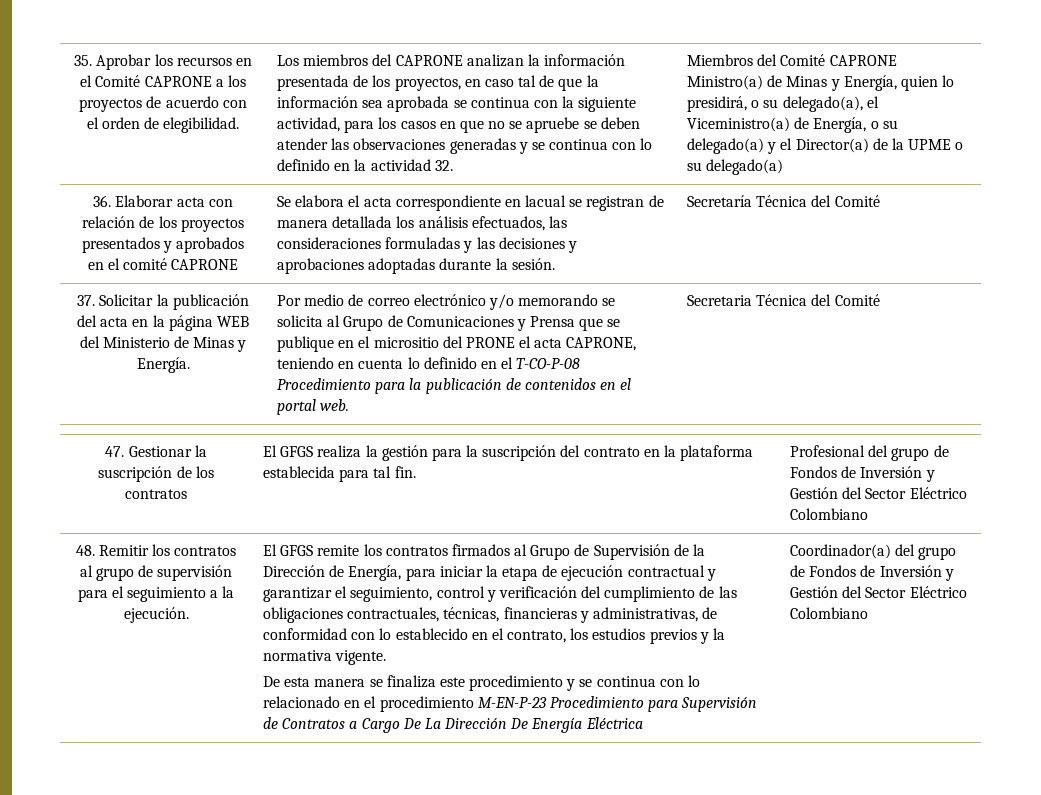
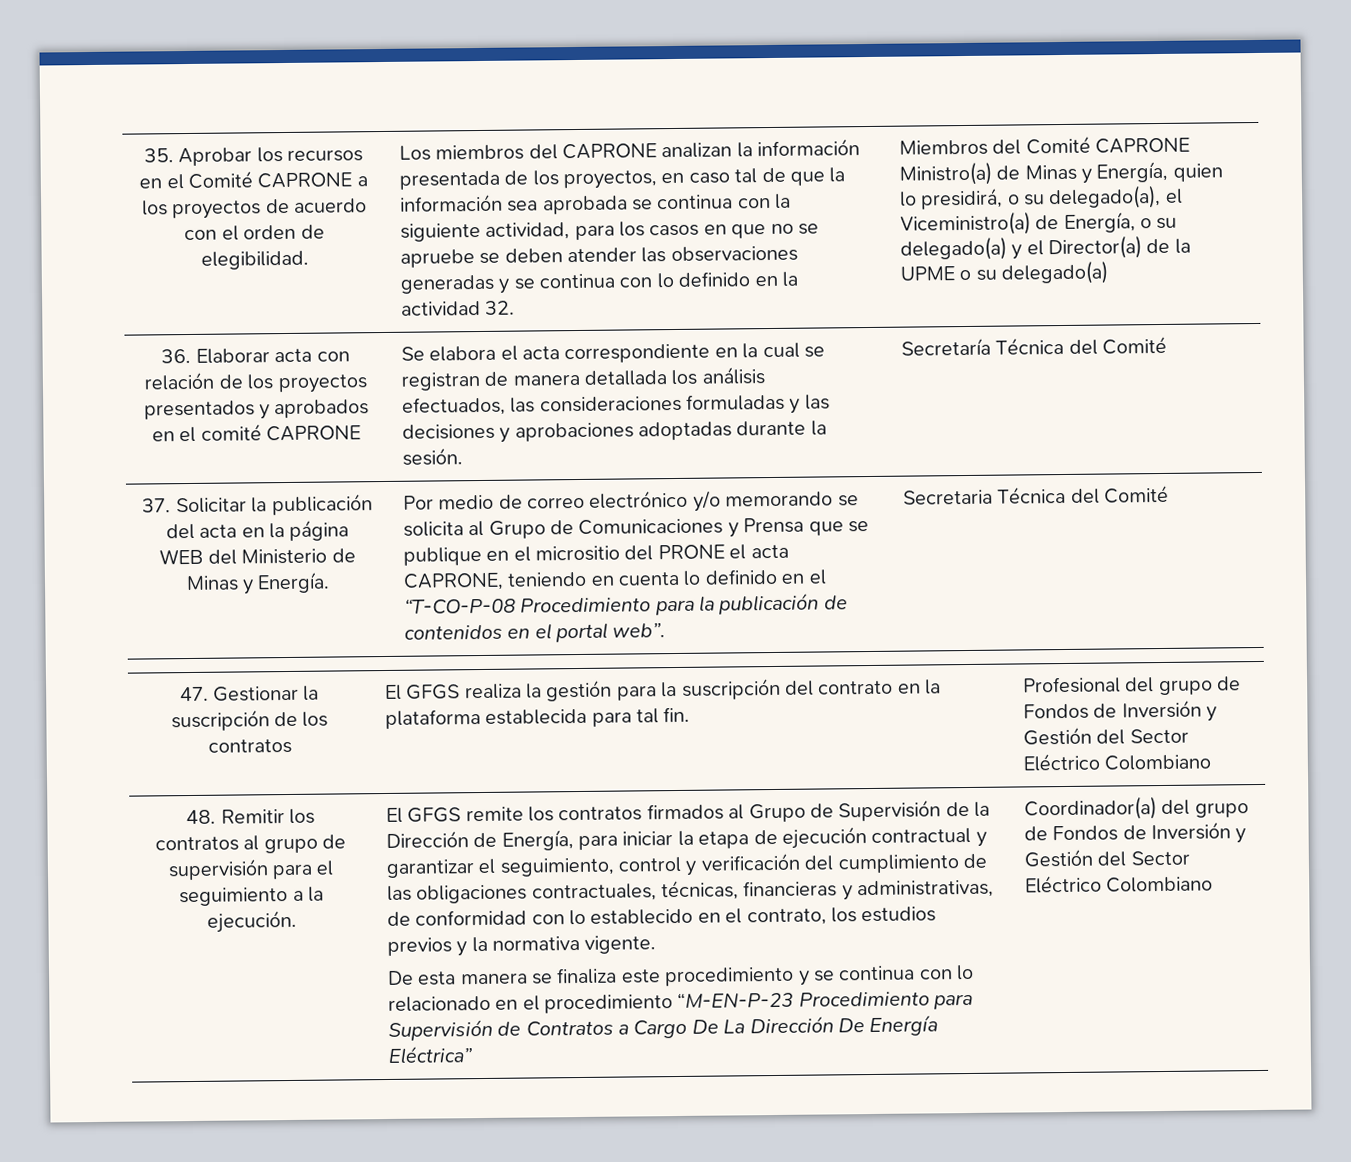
- Se elabora el acta correspondiente en lacual se registran de manera detallada los análisis efectuados, las consideraciones formuladas y las decisiones y aprobaciones adoptadas durante la sesión.
+ Se elabora el acta correspondiente en la cual se registran de manera detallada los análisis efectuados, las consideraciones formuladas y las decisiones y aprobaciones adoptadas durante la sesión.
- Por medio de correo electrónico y/o memorando se solicita al Grupo de Comunicaciones y Prensa que se publique en el micrositio del PRONE el acta CAPRONE, teniendo en cuenta lo definido en el T-CO-P-08 Procedimiento para la publicación de contenidos en el portal web.
+ Por medio de correo electrónico y/o memorando se solicita al Grupo de Comunicaciones y Prensa que se publique en el micrositio del PRONE el acta CAPRONE, teniendo en cuenta lo definido en el “T-CO-P-08 Procedimiento para la publicación de contenidos en el portal web”.
- De esta manera se finaliza este procedimiento y se continua con lo relacionado en el procedimiento M-EN-P-23 Procedimiento para Supervisión de Contratos a Cargo De La Dirección De Energía Eléctrica
+ De esta manera se finaliza este procedimiento y se continua con lo relacionado en el procedimiento “M-EN-P-23 Procedimiento para Supervisión de Contratos a Cargo De La Dirección De Energía Eléctrica”

